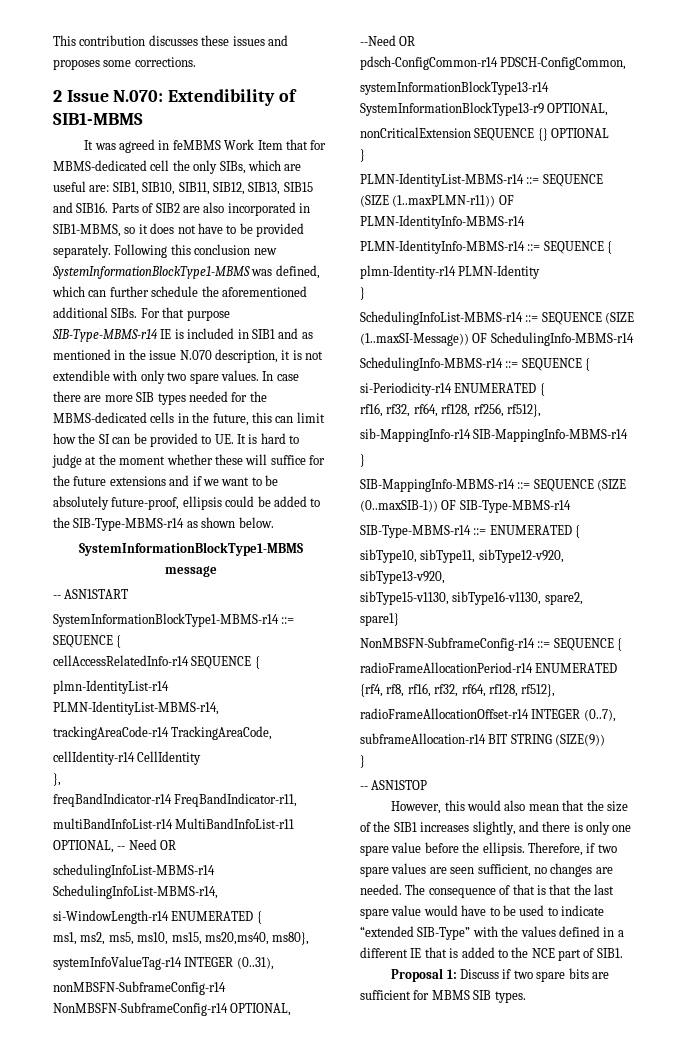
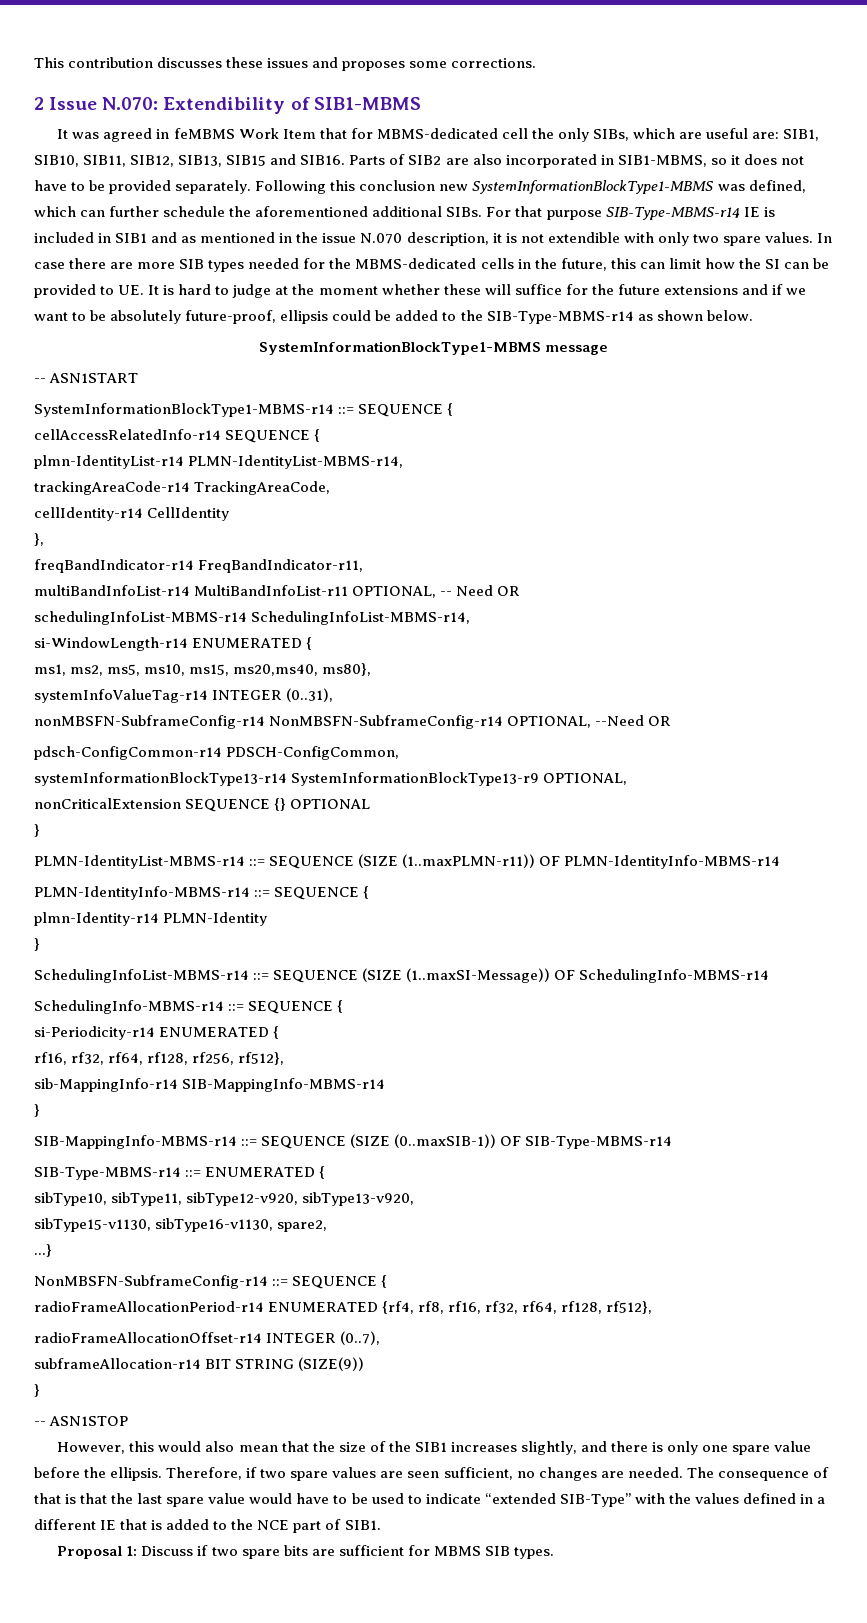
- spare1}
+ ...}

